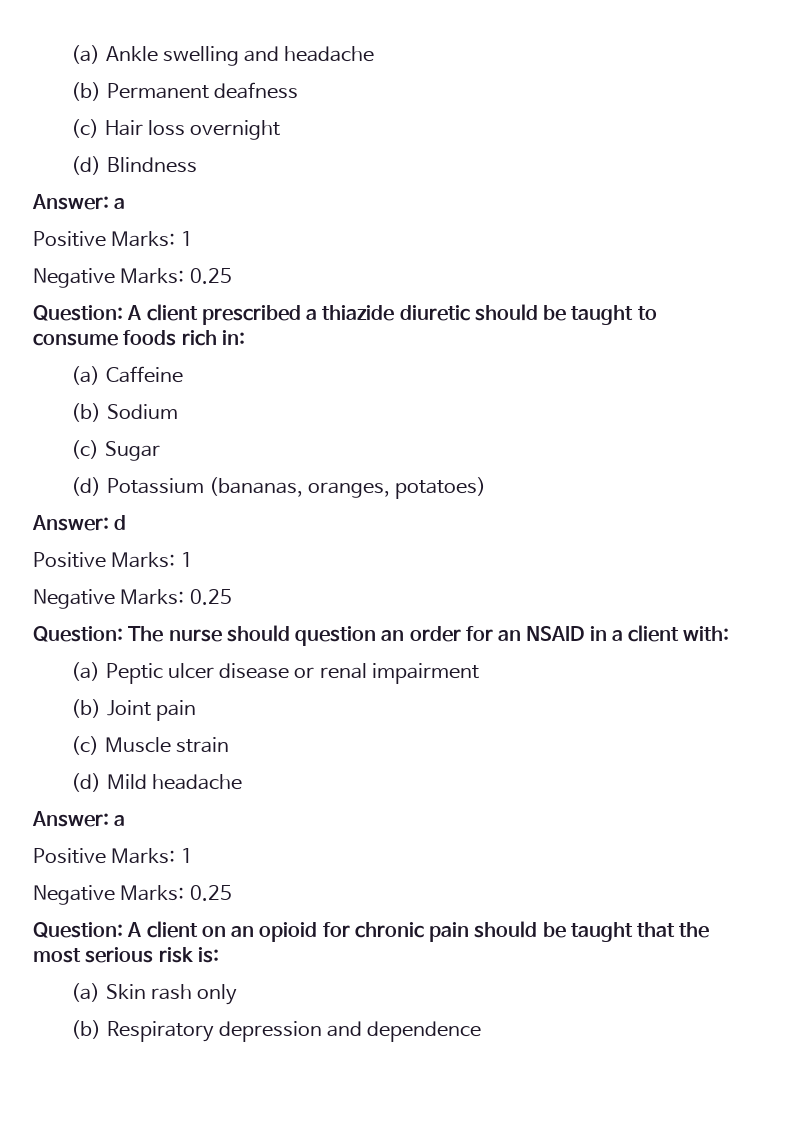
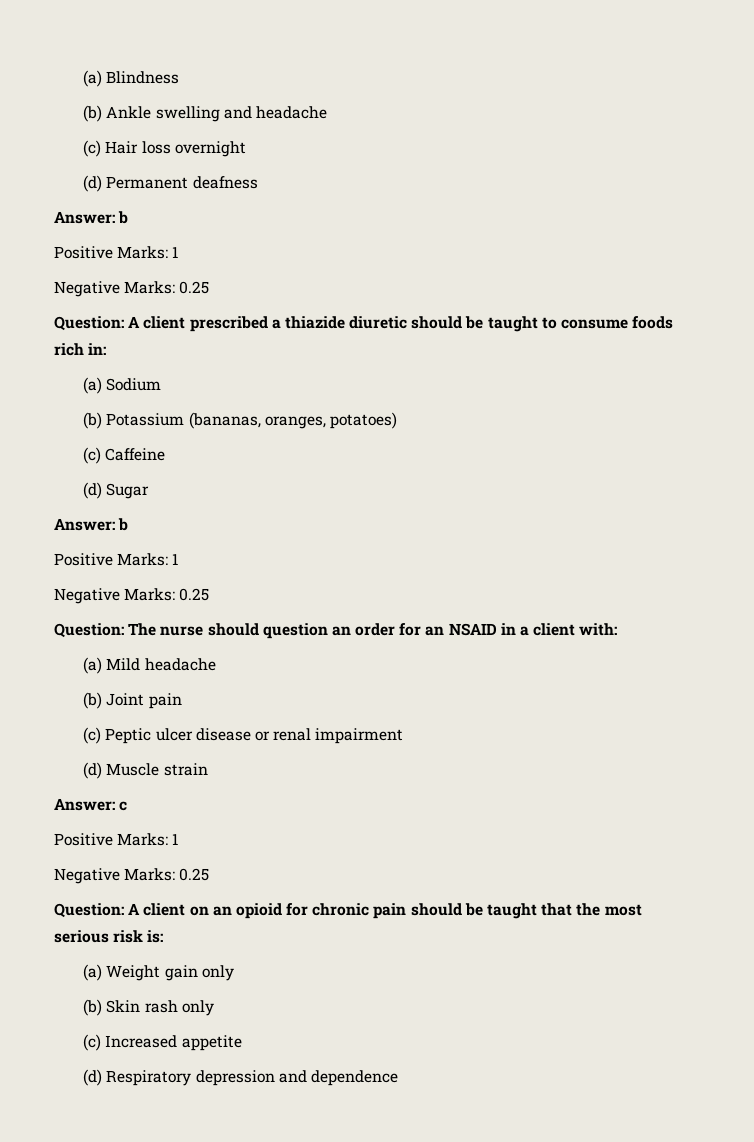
- (a) Ankle swelling and headache
+ (a) Blindness
+ (b) Ankle swelling and headache
- (b) Permanent deafness
- (d) Blindness
- Answer: a
+ (d) Permanent deafness
+ Answer: b
- (a) Caffeine
- (b) Sodium
- (c) Sugar
- (d) Potassium (bananas, oranges, potatoes)
+ (a) Sodium
+ (b) Potassium (bananas, oranges, potatoes)
- Answer: d
+ (c) Caffeine
+ (d) Sugar
+ Answer: b
- (a) Peptic ulcer disease or renal impairment
+ (a) Mild headache
+ (b) Joint pain
+ (c) Peptic ulcer disease or renal impairment
- (b) Joint pain
- (c) Muscle strain
+ (d) Muscle strain
- (d) Mild headache
- Answer: a
+ Answer: c
- (a) Skin rash only
+ (a) Weight gain only
+ (b) Skin rash only
- (b) Respiratory depression and dependence
+ (c) Increased appetite
+ (d) Respiratory depression and dependence

